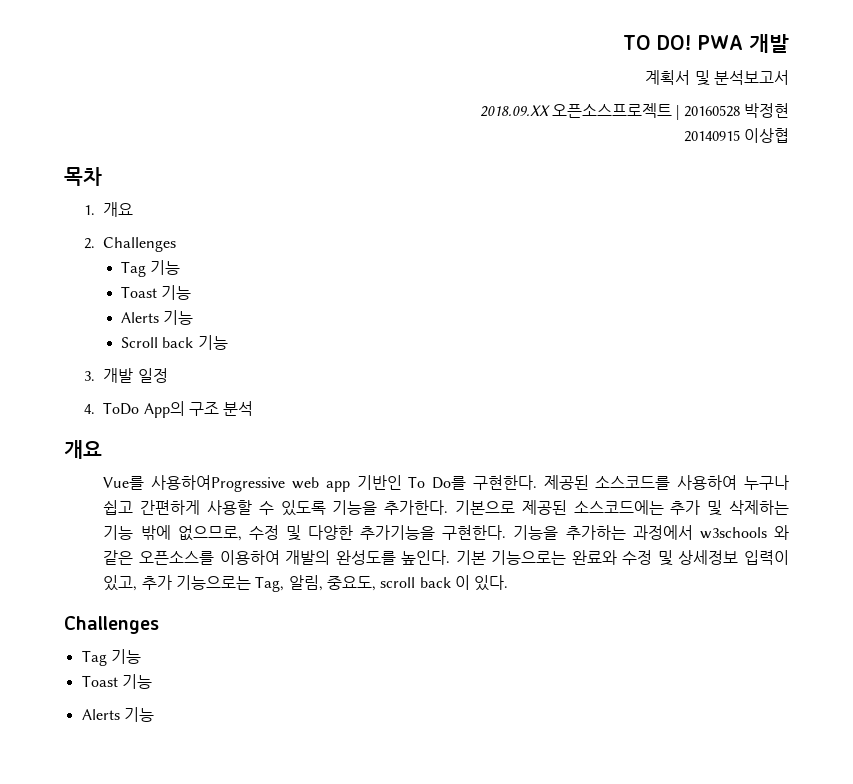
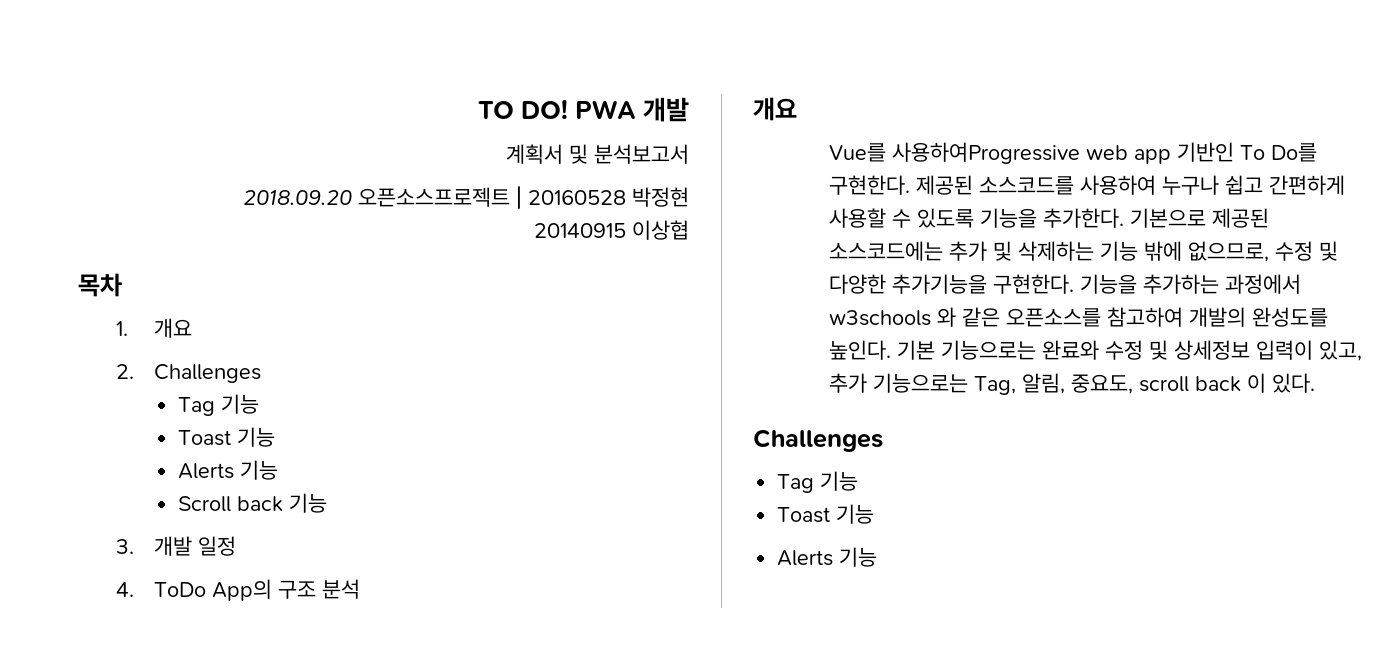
- 2018.09.XX 오픈소스프로젝트 | 20160528 박정현
+ 2018.09.20 오픈소스프로젝트 | 20160528 박정현
- 기능을 추가하는 과정에서 w3schools 와 같은 오픈소스를 이용하여 개발의 완성도를 높인다.
+ 기능을 추가하는 과정에서 w3schools 와 같은 오픈소스를 참고하여 개발의 완성도를 높인다.

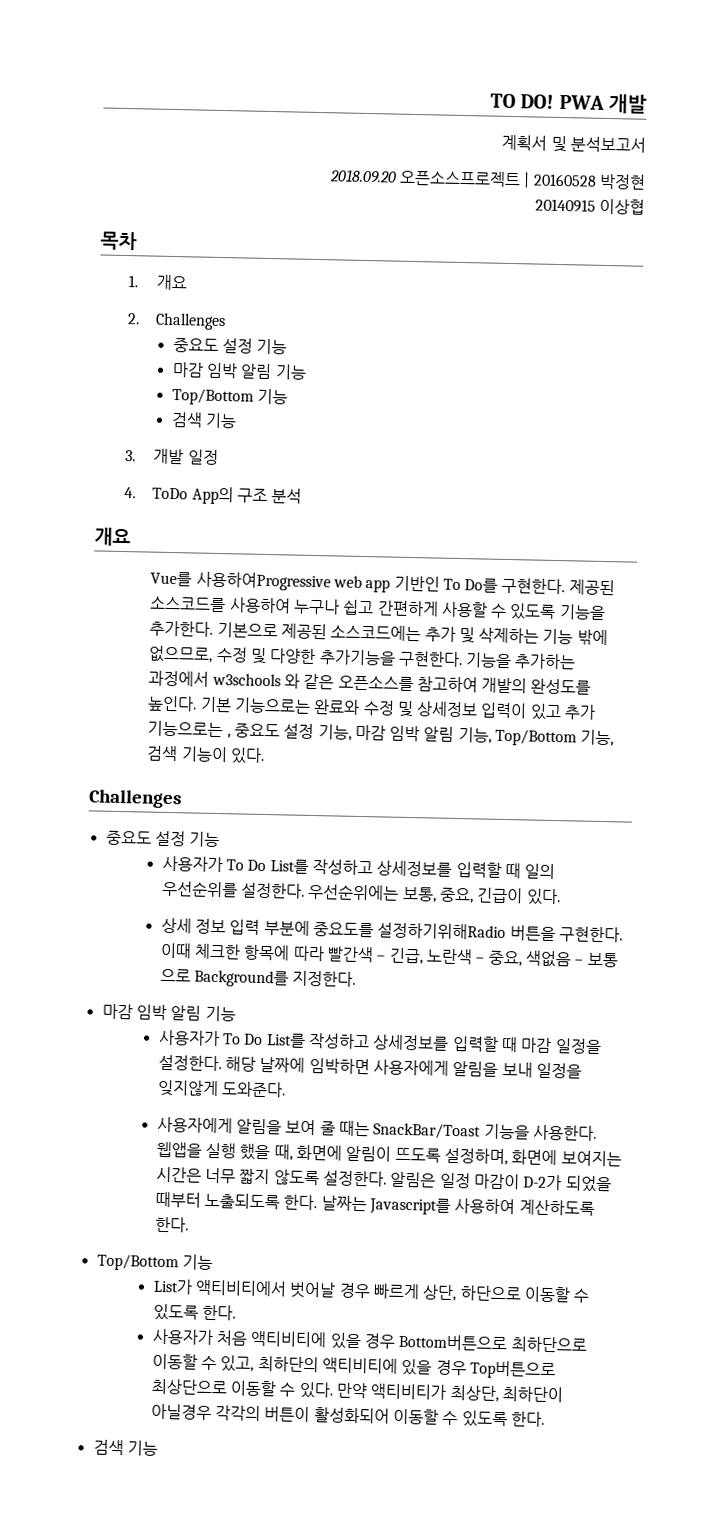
  2. Challenges
- Tag 기능
- Toast 기능
- Alerts 기능
- Scroll back 기능
+ 중요도 설정 기능
+ 마감 임박 알림 기능
+ Top/Bottom 기능
+ 검색 기능
- 기본 기능으로는 완료와 수정 및 상세정보 입력이 있고, 추가 기능으로는 Tag, 알림, 중요도, scroll back 이 있다.
+ 기본 기능으로는 완료와 수정 및 상세정보 입력이 있고 추가 기능으로는 , 중요도 설정 기능, 마감 임박 알림 기능, Top/Bottom 기능, 검색 기능이 있다.
  Challenges
- Tag 기능
- Toast 기능
- Alerts 기능
+ 중요도 설정 기능
+ 사용자가 To Do List를 작성하고 상세정보를 입력할 때 일의 우선순위를 설정한다. 우선순위에는 보통, 중요, 긴급이 있다.
+ 상세 정보 입력 부분에 중요도를 설정하기위해Radio 버튼을 구현한다. 이때 체크한 항목에 따라 빨간색 – 긴급, 노란색 – 중요, 색없음 – 보통 으로 Background를 지정한다.
+ 마감 임박 알림 기능
+ 사용자가 To Do List를 작성하고 상세정보를 입력할 때 마감 일정을 설정한다. 해당 날짜에 임박하면 사용자에게 알림을 보내 일정을 잊지않게 도와준다.
+ 사용자에게 알림을 보여 줄 때는 SnackBar/Toast 기능을 사용한다. 웹앱을 실행 했을 때, 화면에 알림이 뜨도록 설정하며, 화면에 보여지는 시간은 너무 짧지 않도록 설정한다. 알림은 일정 마감이 D-2가 되었을 때부터 노출되도록 한다. 날짜는 Javascript를 사용하여 계산하도록 한다.
+ Top/Bottom 기능
+ List가 액티비티에서 벗어날 경우 빠르게 상단, 하단으로 이동할 수 있도록 한다.
+ 사용자가 처음 액티비티에 있을 경우 Bottom버튼으로 최하단으로 이동할 수 있고, 최하단의 액티비티에 있을 경우 Top버튼으로 최상단으로 이동할 수 있다. 만약 액티비티가 최상단, 최하단이 아닐경우 각각의 버튼이 활성화되어 이동할 수 있도록 한다.
+ 검색 기능

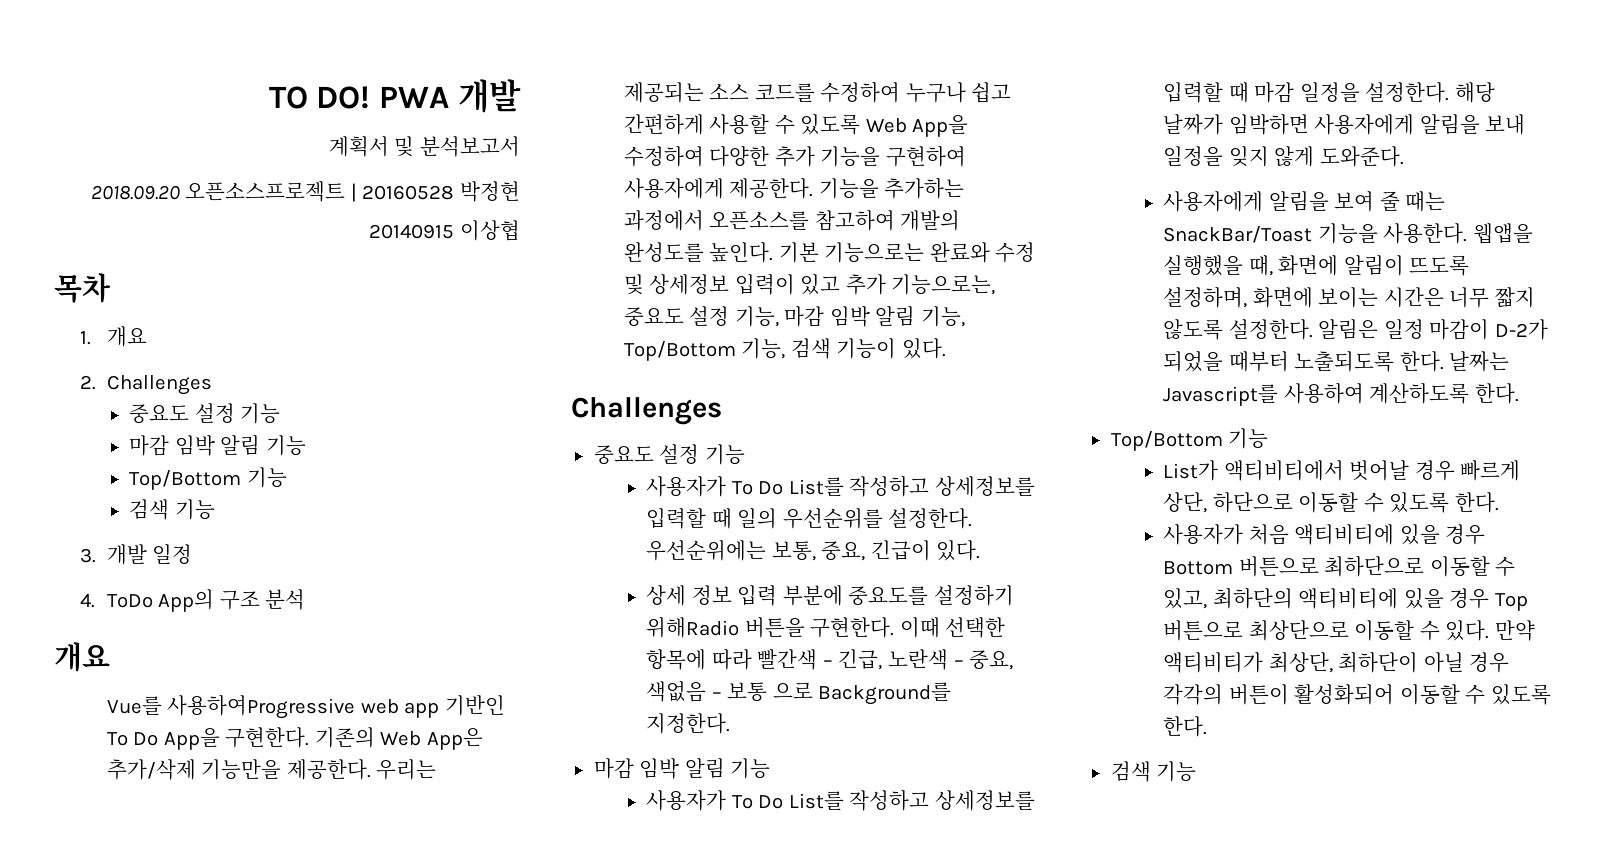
- Vue를 사용하여Progressive web app 기반인 To Do를 구현한다. 제공된 소스코드를 사용하여 누구나 쉽고 간편하게 사용할 수 있도록 기능을 추가한다. 기본으로 제공된 소스코드에는 추가 및 삭제하는 기능 밖에 없으므로, 수정 및 다양한 추가기능을 구현한다. 기능을 추가하는 과정에서 w3schools 와 같은 오픈소스를 참고하여 개발의 완성도를 높인다.
+ Vue를 사용하여Progressive web app 기반인 To Do App을 구현한다. 기존의 Web App은 추가/삭제 기능만을 제공한다. 우리는 제공되는 소스 코드를 수정하여 누구나 쉽고 간편하게 사용할 수 있도록 Web App을 수정하여 다양한 추가 기능을 구현하여 사용자에게 제공한다. 기능을 추가하는 과정에서 오픈소스를 참고하여 개발의 완성도를 높인다.
- 기본 기능으로는 완료와 수정 및 상세정보 입력이 있고 추가 기능으로는 , 중요도 설정 기능, 마감 임박 알림 기능, Top/Bottom 기능, 검색 기능이 있다.
+ 기본 기능으로는 완료와 수정 및 상세정보 입력이 있고 추가 기능으로는, 중요도 설정 기능, 마감 임박 알림 기능, Top/Bottom 기능, 검색 기능이 있다.
- 상세 정보 입력 부분에 중요도를 설정하기위해Radio 버튼을 구현한다.
+ 상세 정보 입력 부분에 중요도를 설정하기 위해Radio 버튼을 구현한다.
- 이때 체크한 항목에 따라 빨간색 – 긴급, 노란색 – 중요, 색없음 – 보통 으로 Background를 지정한다.
+ 이때 선택한 항목에 따라 빨간색 – 긴급, 노란색 – 중요, 색없음 – 보통 으로 Background를 지정한다.
- 해당 날짜에 임박하면 사용자에게 알림을 보내 일정을 잊지않게 도와준다.
+ 해당 날짜가 임박하면 사용자에게 알림을 보내 일정을 잊지 않게 도와준다.
- 웹앱을 실행 했을 때, 화면에 알림이 뜨도록 설정하며, 화면에 보여지는 시간은 너무 짧지 않도록 설정한다.
+ 웹앱을 실행했을 때, 화면에 알림이 뜨도록 설정하며, 화면에 보이는 시간은 너무 짧지 않도록 설정한다.
- 사용자가 처음 액티비티에 있을 경우 Bottom버튼으로 최하단으로 이동할 수 있고, 최하단의 액티비티에 있을 경우 Top버튼으로 최상단으로 이동할 수 있다.
+ 사용자가 처음 액티비티에 있을 경우 Bottom 버튼으로 최하단으로 이동할 수 있고, 최하단의 액티비티에 있을 경우 Top 버튼으로 최상단으로 이동할 수 있다.
- 만약 액티비티가 최상단, 최하단이 아닐경우 각각의 버튼이 활성화되어 이동할 수 있도록 한다.
+ 만약 액티비티가 최상단, 최하단이 아닐 경우 각각의 버튼이 활성화되어 이동할 수 있도록 한다.

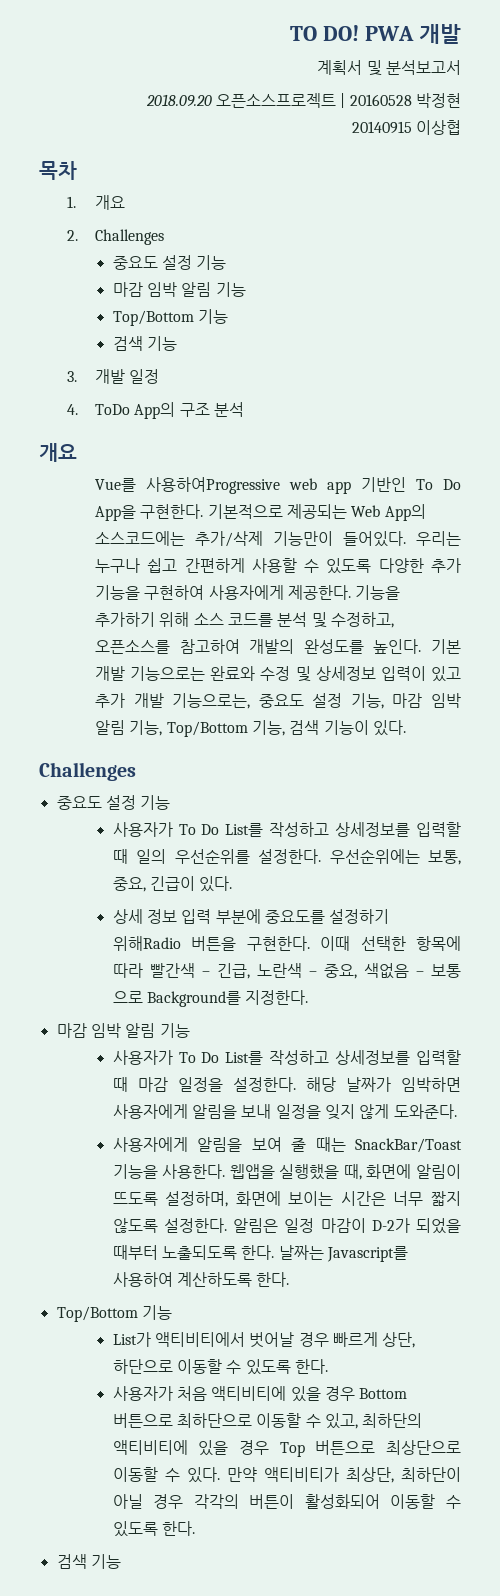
- 기존의 Web App은 추가/삭제 기능만을 제공한다. 우리는 제공되는 소스 코드를 수정하여 누구나 쉽고 간편하게 사용할 수 있도록 Web App을 수정하여 다양한 추가 기능을 구현하여 사용자에게 제공한다.
+ 기본적으로 제공되는 Web App의 소스코드에는 추가/삭제 기능만이 들어있다. 우리는 누구나 쉽고 간편하게 사용할 수 있도록 다양한 추가 기능을 구현하여 사용자에게 제공한다.
- 기능을 추가하는 과정에서 오픈소스를 참고하여 개발의 완성도를 높인다.
+ 기능을 추가하기 위해 소스 코드를 분석 및 수정하고, 오픈소스를 참고하여 개발의 완성도를 높인다.
- 기본 기능으로는 완료와 수정 및 상세정보 입력이 있고 추가 기능으로는, 중요도 설정 기능, 마감 임박 알림 기능, Top/Bottom 기능, 검색 기능이 있다.
+ 기본 개발 기능으로는 완료와 수정 및 상세정보 입력이 있고 추가 개발 기능으로는, 중요도 설정 기능, 마감 임박 알림 기능, Top/Bottom 기능, 검색 기능이 있다.

